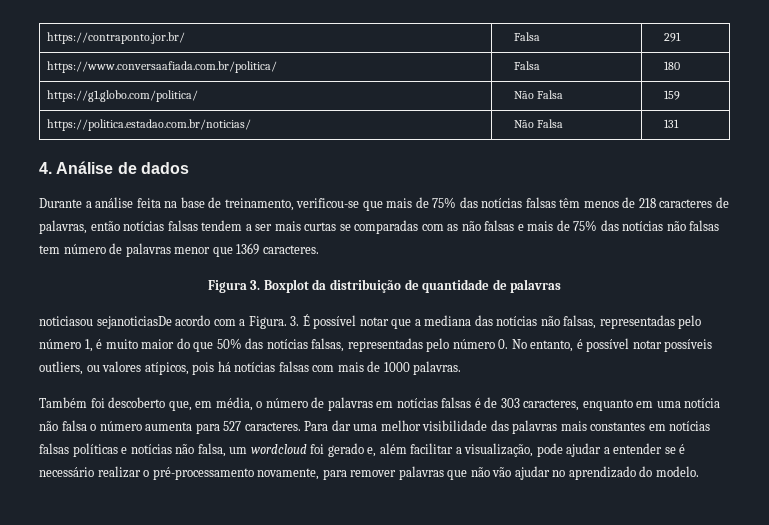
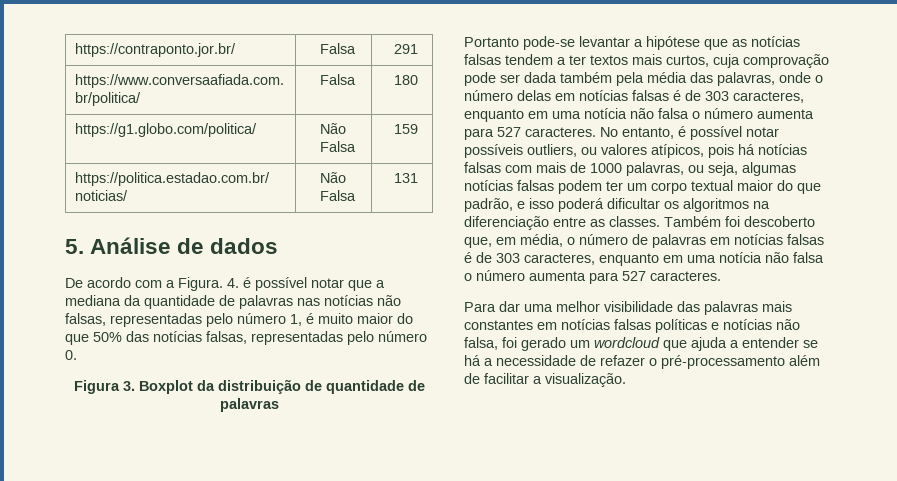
- 4. Análise de dados
+ 5. Análise de dados
- Durante a análise feita na base de treinamento, verificou-se que mais de 75% das notícias falsas têm menos de 218 caracteres de palavras, então notícias falsas tendem a ser mais curtas se comparadas com as não falsas e mais de 75% das notícias não falsas tem número de palavras menor que 1369 caracteres.
- Figura 3. Boxplot da distribuição de quantidade de palavras
- noticiasou sejanoticiasDe acordo com a Figura.
+ De acordo com a Figura.
- 3. É possível notar que a mediana das notícias não falsas, representadas pelo número 1, é muito maior do que 50% das notícias falsas, representadas pelo número 0. No entanto, é possível notar possíveis outliers, ou valores atípicos, pois há notícias falsas com mais de 1000 palavras.
- Também foi descoberto que, em média, o número de palavras em notícias falsas é de 303 caracteres, enquanto em uma notícia não falsa o número aumenta para 527 caracteres. Para dar uma melhor visibilidade das palavras mais constantes em notícias falsas políticas e notícias não falsa, um wordcloud foi gerado e, além facilitar a visualização, pode ajudar a entender se é necessário realizar o pré-processamento novamente, para remover palavras que não vão ajudar no aprendizado do modelo.
+ 4. é possível notar que a mediana da quantidade de palavras nas notícias não falsas, representadas pelo número 1, é muito maior do que 50% das notícias falsas, representadas pelo número 0.
+ Figura 3. Boxplot da distribuição de quantidade de palavras
+ Portanto pode-se levantar a hipótese que as notícias falsas tendem a ter textos mais curtos, cuja comprovação pode ser dada também pela média das palavras, onde o número delas em notícias falsas é de 303 caracteres, enquanto em uma notícia não falsa o número aumenta para 527 caracteres. No entanto, é possível notar possíveis outliers, ou valores atípicos, pois há notícias falsas com mais de 1000 palavras, ou seja, algumas notícias falsas podem ter um corpo textual maior do que padrão, e isso poderá dificultar os algoritmos na diferenciação entre as classes. Também foi descoberto que, em média, o número de palavras em notícias falsas é de 303 caracteres, enquanto em uma notícia não falsa o número aumenta para 527 caracteres.
+ Para dar uma melhor visibilidade das palavras mais constantes em notícias falsas políticas e notícias não falsa, foi gerado um wordcloud que ajuda a entender se há a necessidade de refazer o pré-processamento além de facilitar a visualização.

